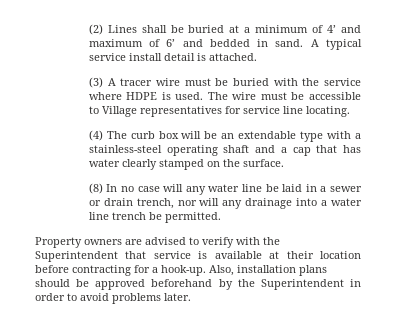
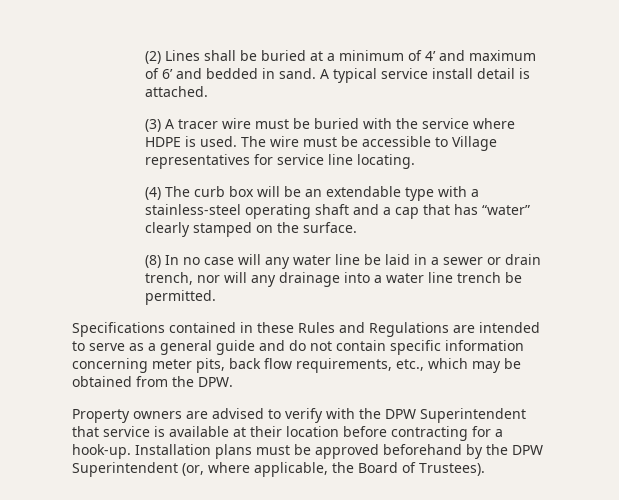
- (4) The curb box will be an extendable type with a stainless-steel operating shaft and a cap that has water clearly stamped on the surface.
+ (4) The curb box will be an extendable type with a stainless-steel operating shaft and a cap that has “water” clearly stamped on the surface.
+ Specifications contained in these Rules and Regulations are intended to serve as a general guide and do not contain specific information concerning meter pits, back flow requirements, etc., which may be obtained from the DPW.
- Property owners are advised to verify with the Superintendent that service is available at their location before contracting for a hook-up.
+ Property owners are advised to verify with the DPW Superintendent that service is available at their location before contracting for a hook-up.
- Also, installation plans should be approved beforehand by the Superintendent in order to avoid problems later.
+ Installation plans must be approved beforehand by the DPW Superintendent (or, where applicable, the Board of Trustees).

